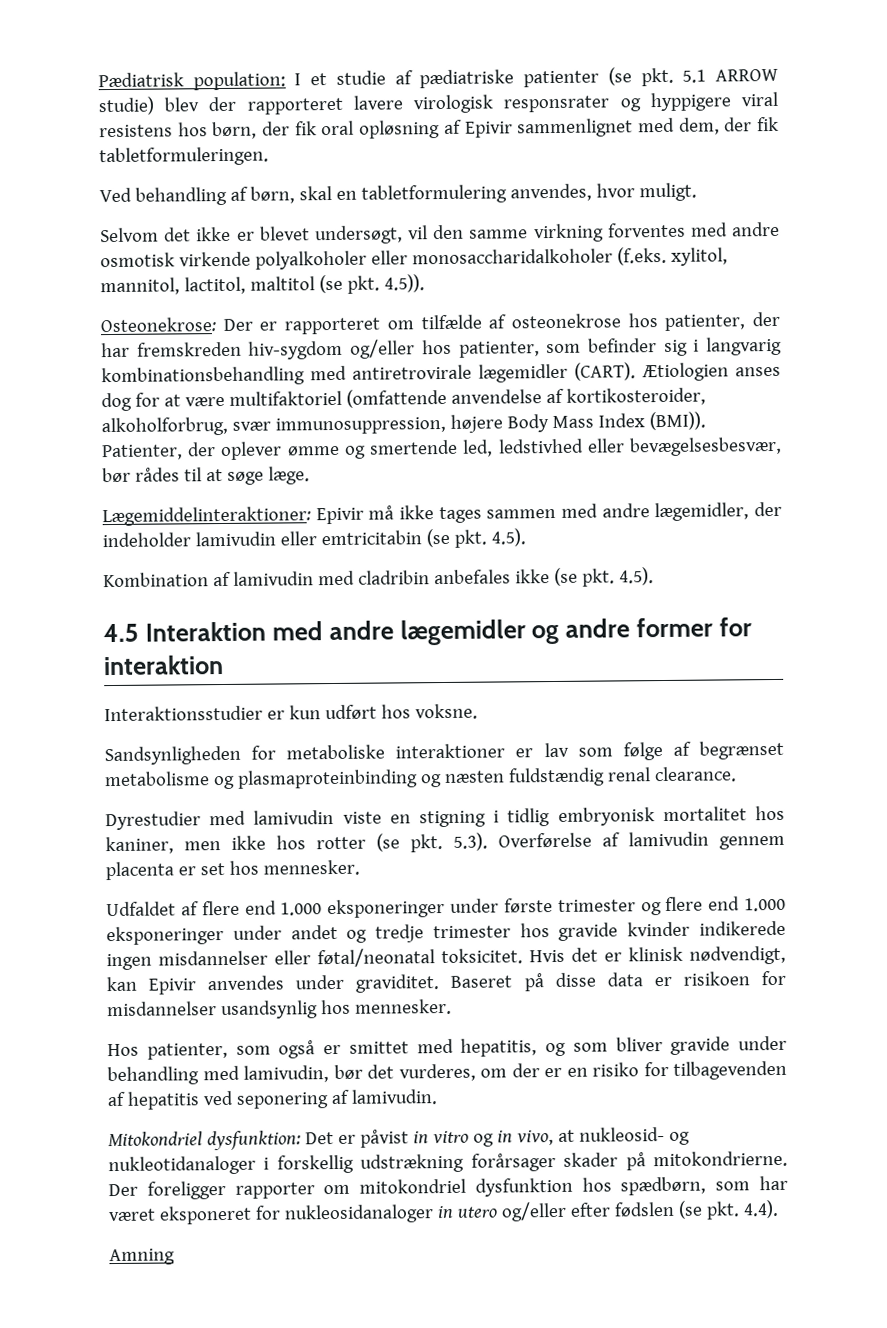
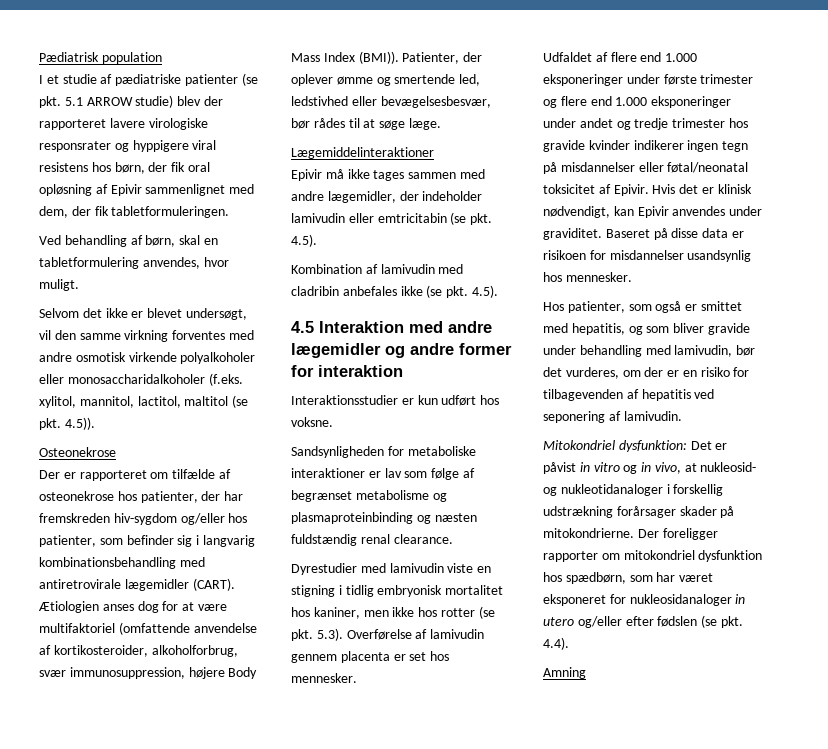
- Pædiatrisk population: I et studie af pædiatriske patienter (se pkt. 5.1 ARROW studie) blev der rapporteret lavere virologisk responsrater og hyppigere viral resistens hos børn, der fik oral opløsning af Epivir sammenlignet med dem, der fik tabletformuleringen.
+ Pædiatrisk population
+ I et studie af pædiatriske patienter (se pkt. 5.1 ARROW studie) blev der rapporteret lavere virologiske responsrater og hyppigere viral resistens hos børn, der fik oral opløsning af Epivir sammenlignet med dem, der fik tabletformuleringen.
- Osteonekrose: Der er rapporteret om tilfælde af osteonekrose hos patienter, der har fremskreden hiv-sygdom og/eller hos patienter, som befinder sig i langvarig kombinationsbehandling med antiretrovirale lægemidler (CART).
+ Osteonekrose
+ Der er rapporteret om tilfælde af osteonekrose hos patienter, der har fremskreden hiv-sygdom og/eller hos patienter, som befinder sig i langvarig kombinationsbehandling med antiretrovirale lægemidler (CART).
- Lægemiddelinteraktioner: Epivir må ikke tages sammen med andre lægemidler, der indeholder lamivudin eller emtricitabin (se pkt. 4.5).
+ Lægemiddelinteraktioner
+ Epivir må ikke tages sammen med andre lægemidler, der indeholder lamivudin eller emtricitabin (se pkt. 4.5).
- Udfaldet af flere end 1.000 eksponeringer under første trimester og flere end 1.000 eksponeringer under andet og tredje trimester hos gravide kvinder indikerede ingen misdannelser eller føtal/neonatal toksicitet.
+ Udfaldet af flere end 1.000 eksponeringer under første trimester og flere end 1.000 eksponeringer under andet og tredje trimester hos gravide kvinder indikerer ingen tegn på misdannelser eller føtal/neonatal toksicitet af Epivir.

